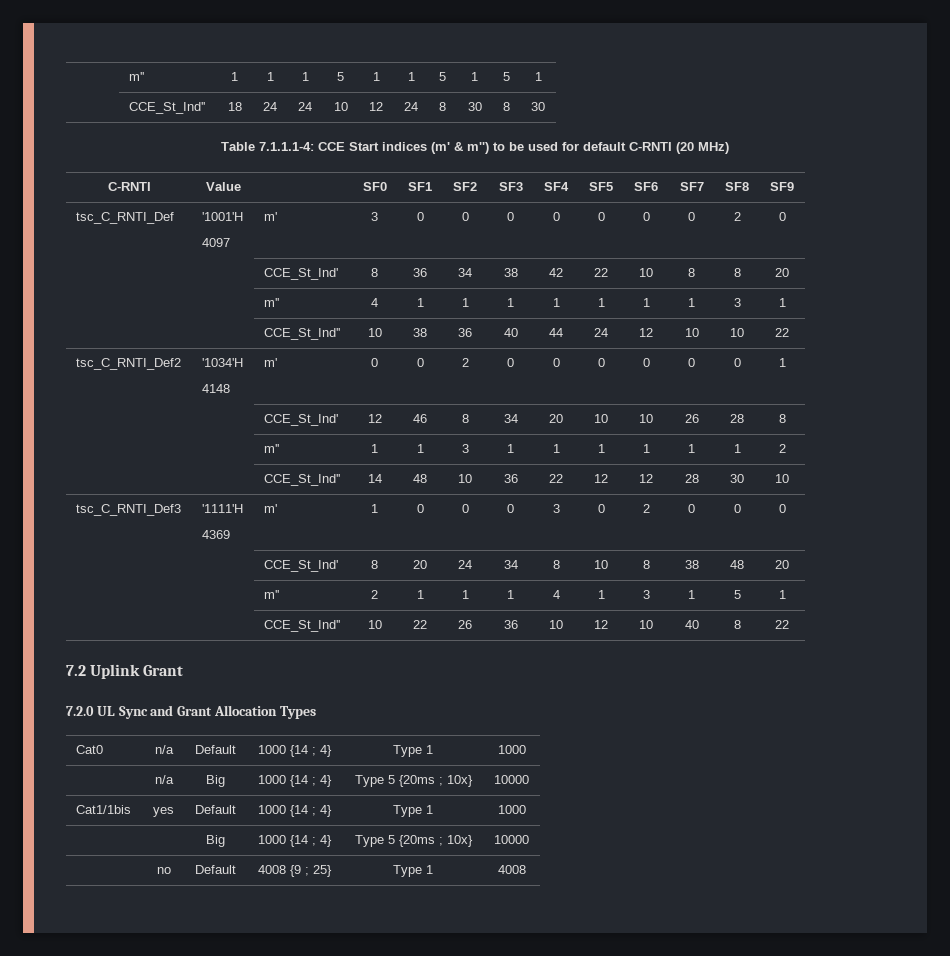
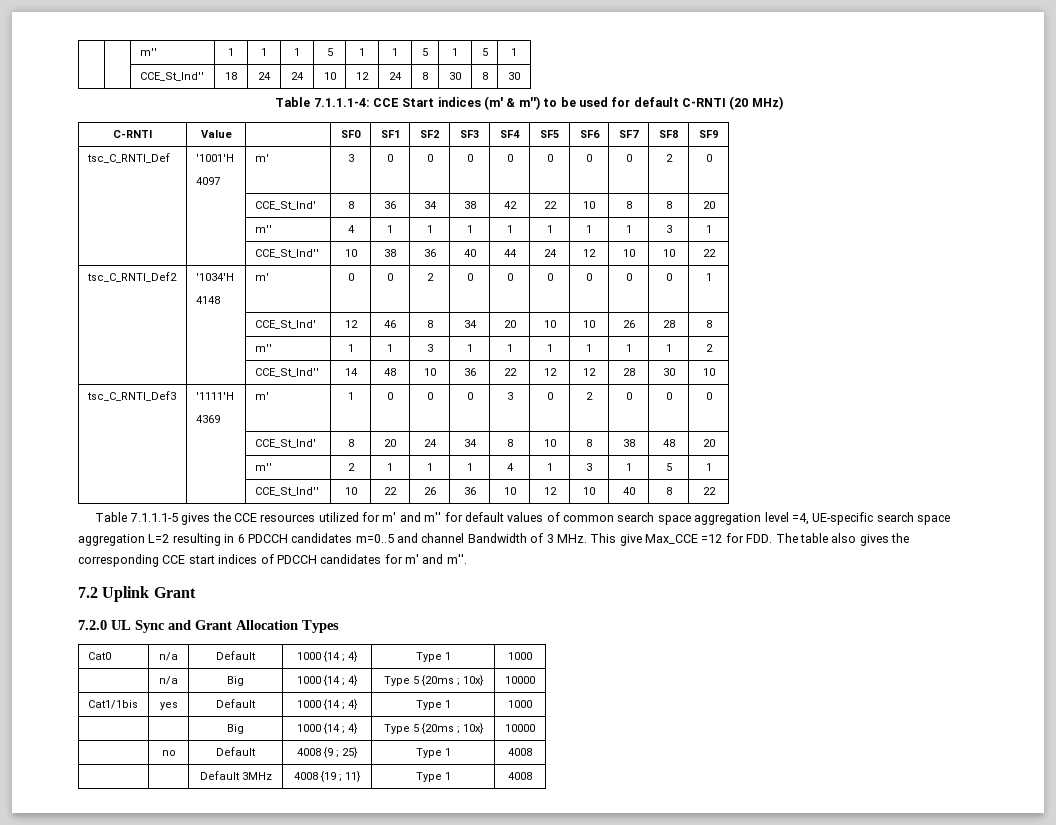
+ Table 7.1.1.1-5 gives the CCE resources utilized for m' and m'' for default values of common search space aggregation level =4, UE-specific search space aggregation L=2 resulting in 6 PDCCH candidates m=0..5 and channel Bandwidth of 3 MHz. This give Max_CCE =12 for FDD. The table also gives the corresponding CCE start indices of PDCCH candidates for m' and m''.
+ | | Default 3MHz | 4008 {19 ; 11} | Type 1 | 4008

